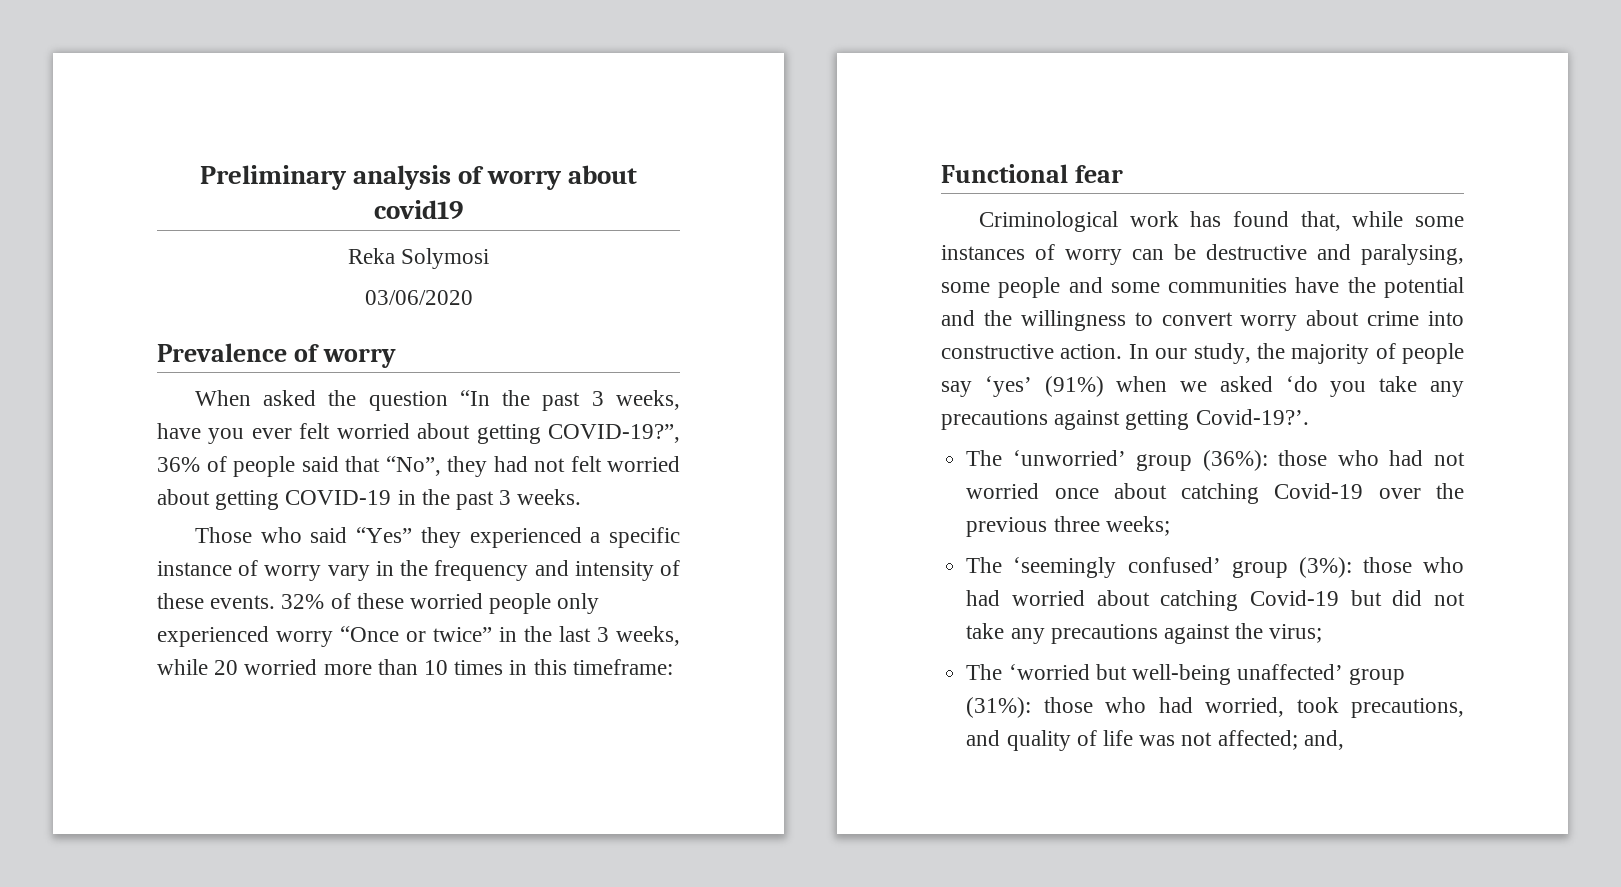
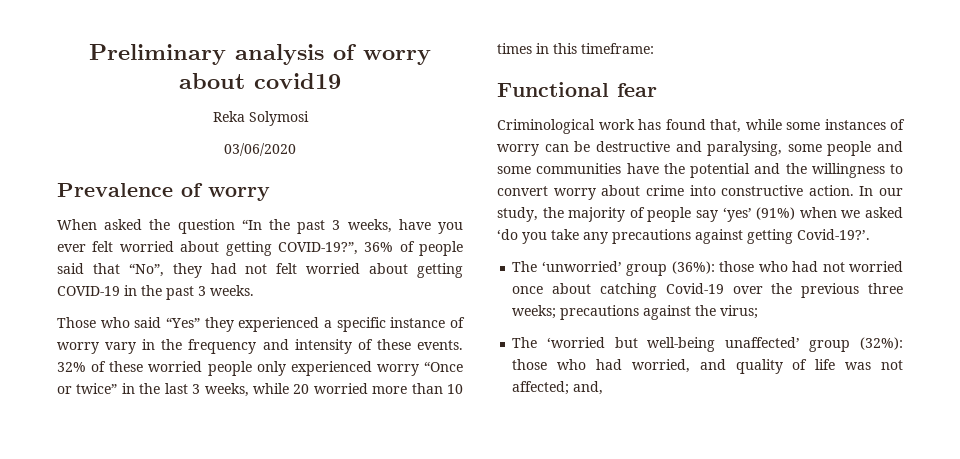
- The ‘unworried’ group (36%): those who had not worried once about catching Covid-19 over the previous three weeks;
- The ‘seemingly confused’ group (3%): those who had worried about catching Covid-19 but did not take any precautions against the virus;
+ The ‘unworried’ group (36%): those who had not worried once about catching Covid-19 over the previous three weeks; precautions against the virus;
- The ‘worried but well-being unaffected’ group (31%): those who had worried, took precautions, and quality of life was not affected; and,
+ The ‘worried but well-being unaffected’ group (32%): those who had worried, and quality of life was not affected; and,

